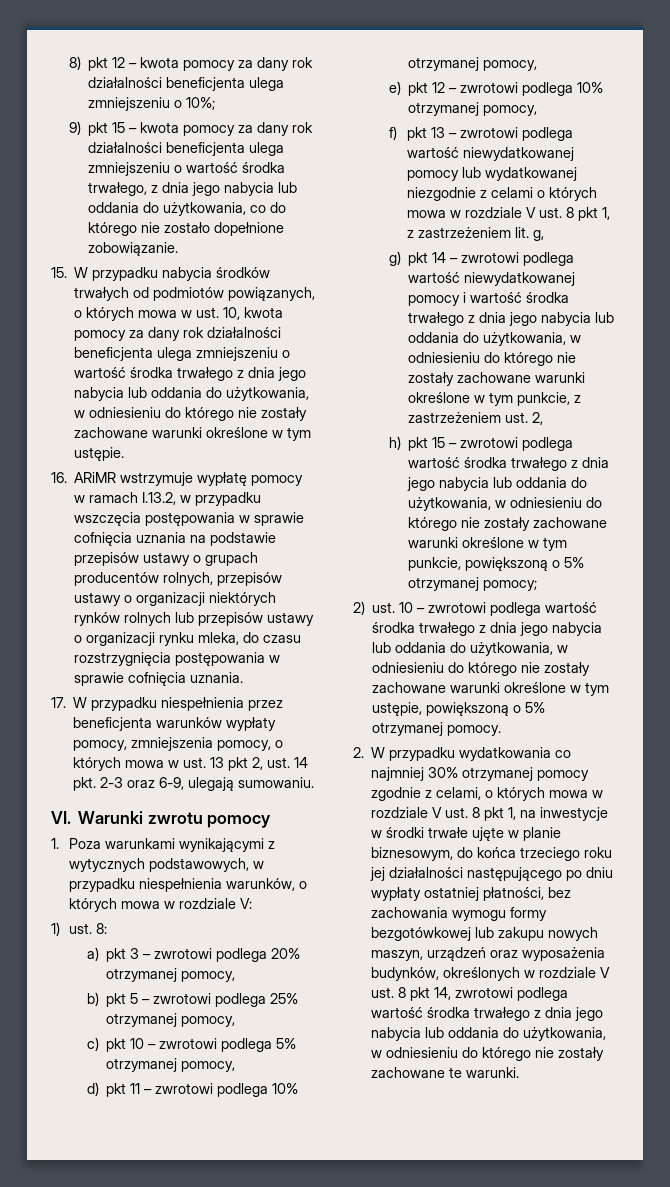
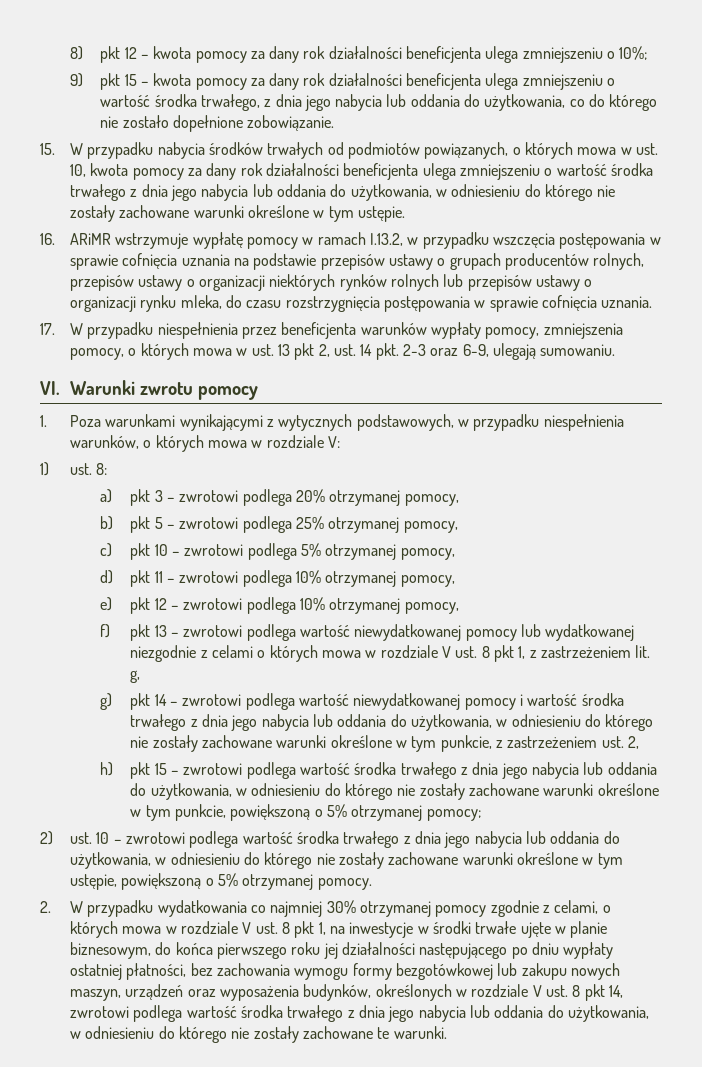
- 2. W przypadku wydatkowania co najmniej 30% otrzymanej pomocy zgodnie z celami, o których mowa w rozdziale V ust. 8 pkt 1, na inwestycje w środki trwałe ujęte w planie biznesowym, do końca trzeciego roku jej działalności następującego po dniu wypłaty ostatniej płatności, bez zachowania wymogu formy bezgotówkowej lub zakupu nowych maszyn, urządzeń oraz wyposażenia budynków, określonych w rozdziale V ust. 8 pkt 14, zwrotowi podlega wartość środka trwałego z dnia jego nabycia lub oddania do użytkowania, w odniesieniu do którego nie zostały zachowane te warunki.
+ 2. W przypadku wydatkowania co najmniej 30% otrzymanej pomocy zgodnie z celami, o których mowa w rozdziale V ust. 8 pkt 1, na inwestycje w środki trwałe ujęte w planie biznesowym, do końca pierwszego roku jej działalności następującego po dniu wypłaty ostatniej płatności, bez zachowania wymogu formy bezgotówkowej lub zakupu nowych maszyn, urządzeń oraz wyposażenia budynków, określonych w rozdziale V ust. 8 pkt 14, zwrotowi podlega wartość środka trwałego z dnia jego nabycia lub oddania do użytkowania, w odniesieniu do którego nie zostały zachowane te warunki.

